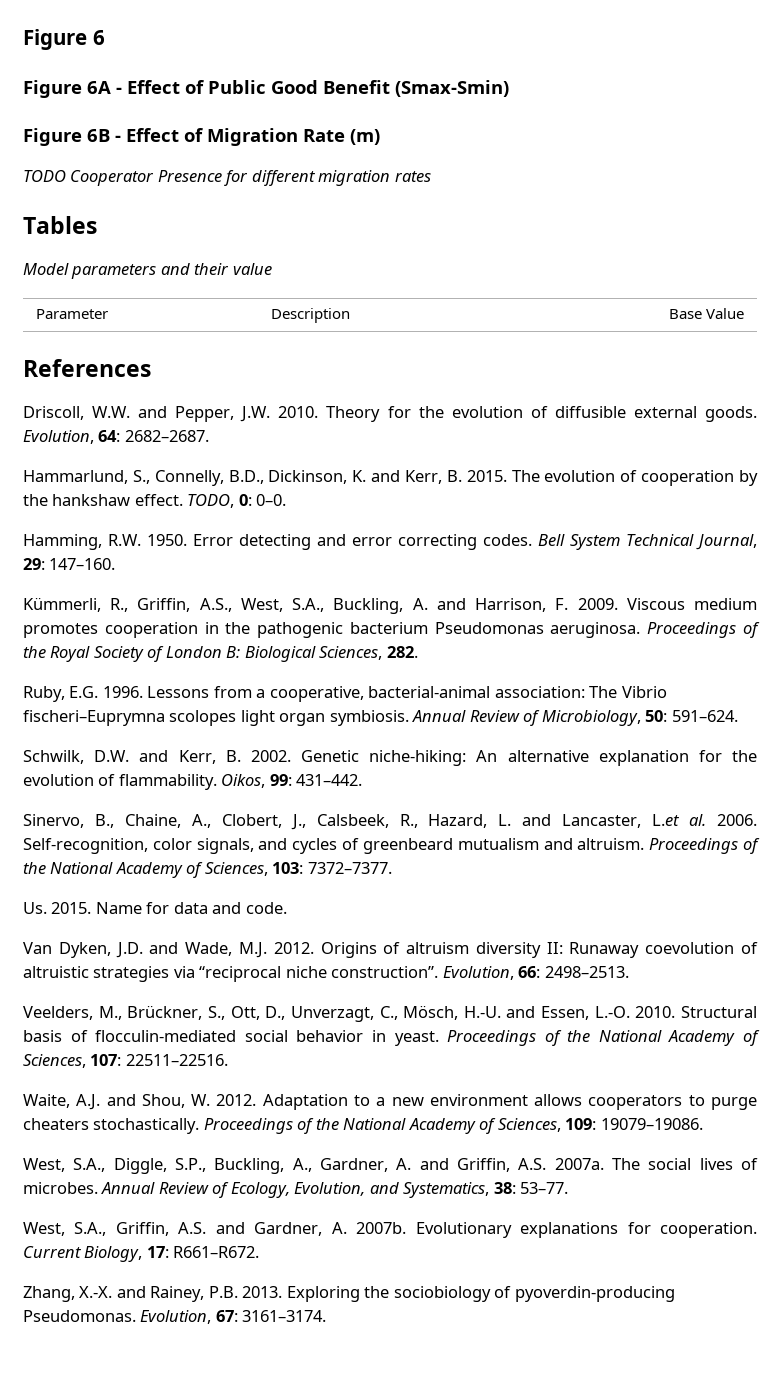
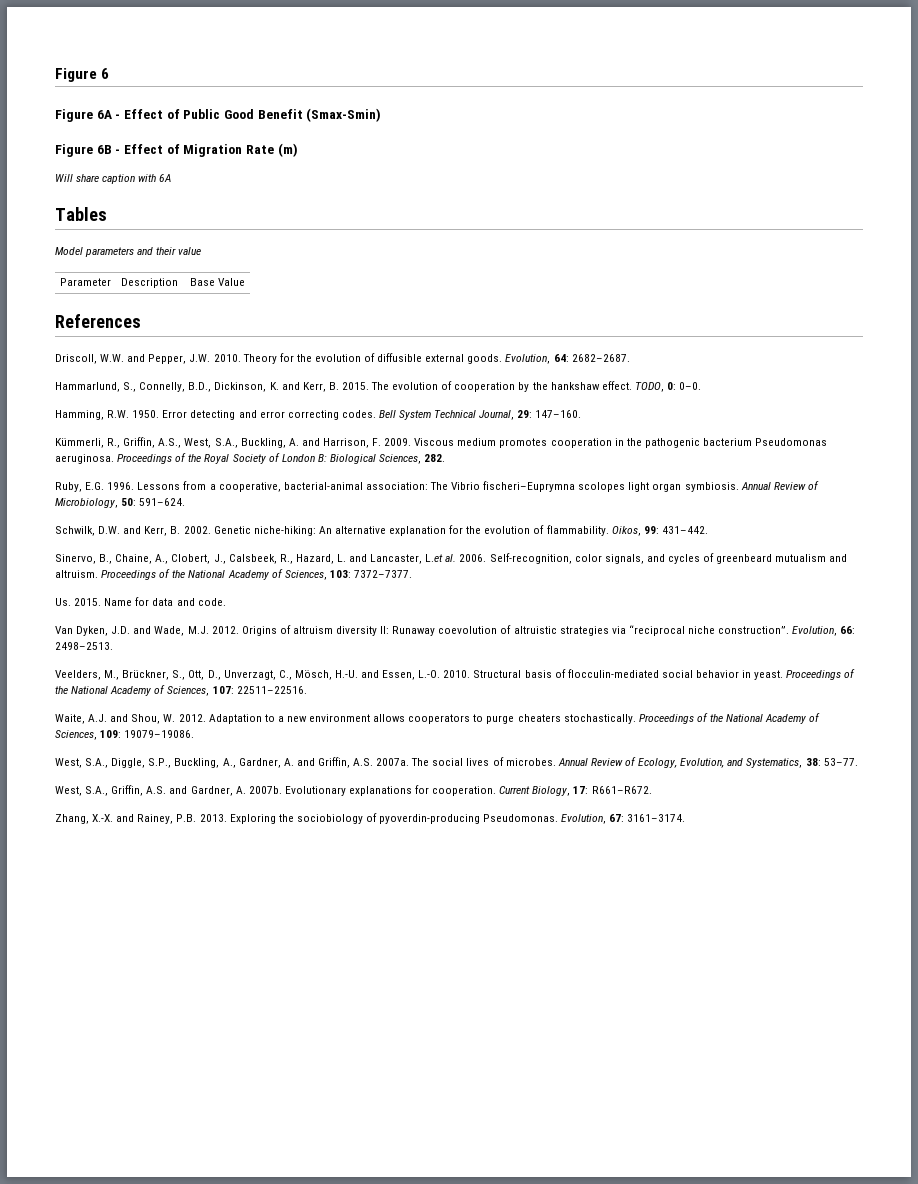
- TODO Cooperator Presence for different migration rates
+ Will share caption with 6A

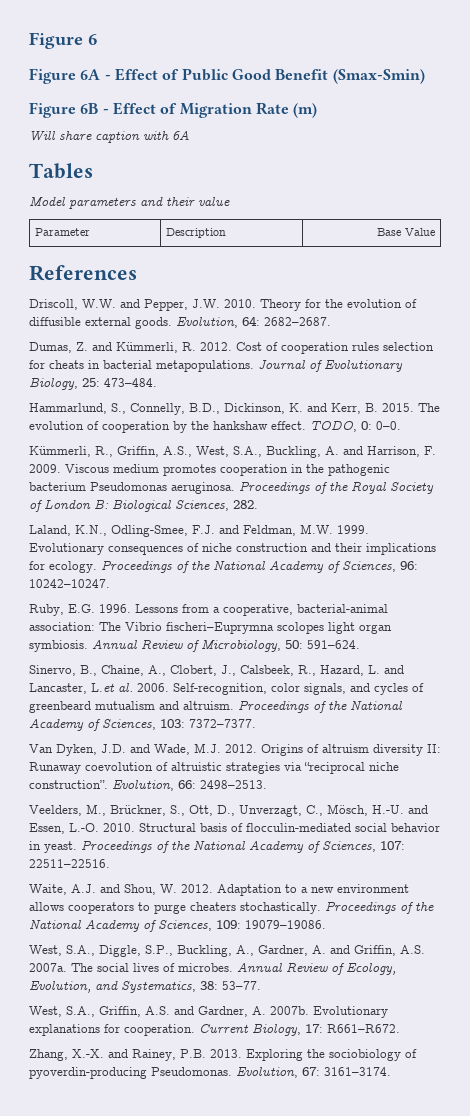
+ Dumas, Z. and Kümmerli, R. 2012. Cost of cooperation rules selection for cheats in bacterial metapopulations. Journal of Evolutionary Biology, 25: 473–484.
- Hamming, R.W. 1950. Error detecting and error correcting codes. Bell System Technical Journal, 29: 147–160.
+ Laland, K.N., Odling-Smee, F.J. and Feldman, M.W. 1999. Evolutionary consequences of niche construction and their implications for ecology. Proceedings of the National Academy of Sciences, 96: 10242–10247.
- Schwilk, D.W. and Kerr, B. 2002. Genetic niche-hiking: An alternative explanation for the evolution of flammability. Oikos, 99: 431–442.
- Us. 2015. Name for data and code.

